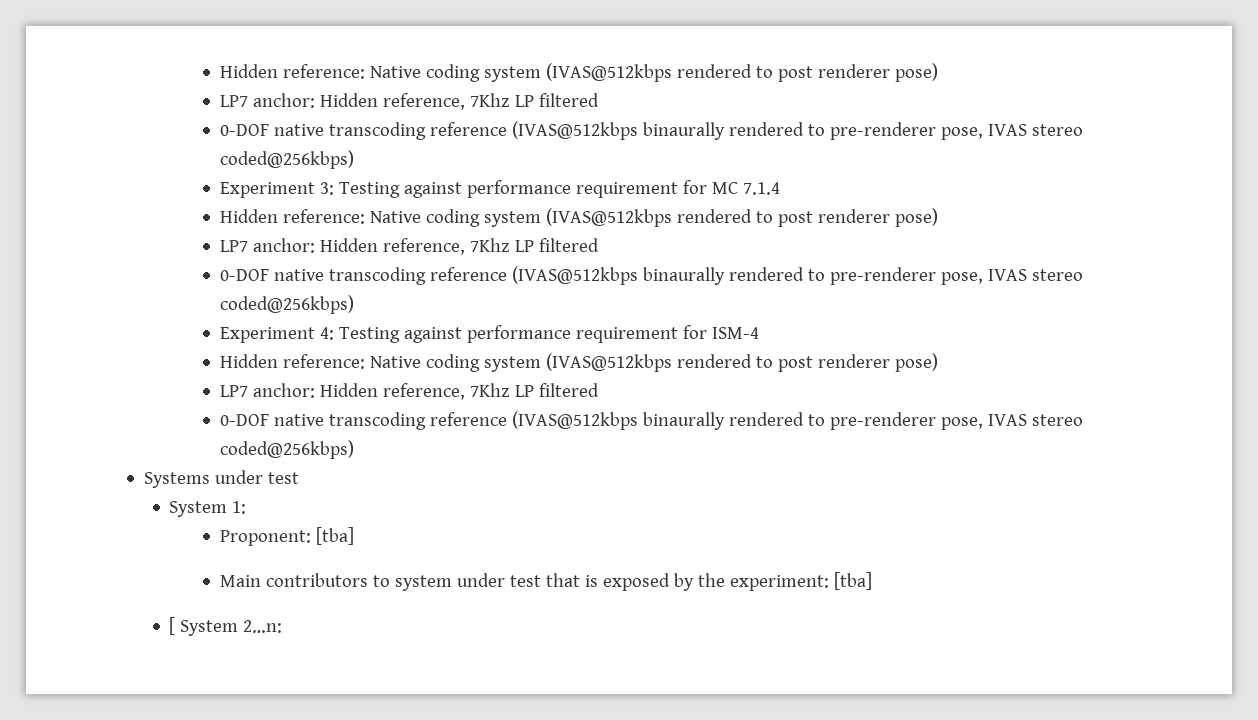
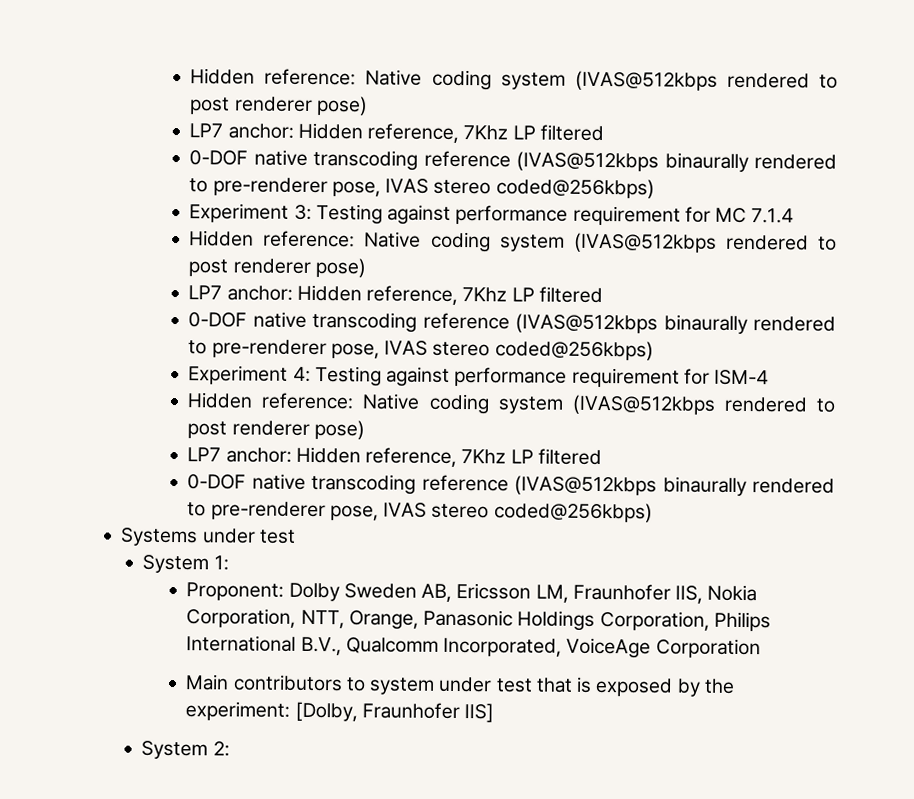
- Proponent: [tba]
+ Proponent: Dolby Sweden AB, Ericsson LM, Fraunhofer IIS, Nokia Corporation, NTT, Orange, Panasonic Holdings Corporation, Philips International B.V., Qualcomm Incorporated, VoiceAge Corporation
- Main contributors to system under test that is exposed by the experiment: [tba]
- [ System 2…n:
+ Main contributors to system under test that is exposed by the experiment: [Dolby, Fraunhofer IIS]
+ System 2:

